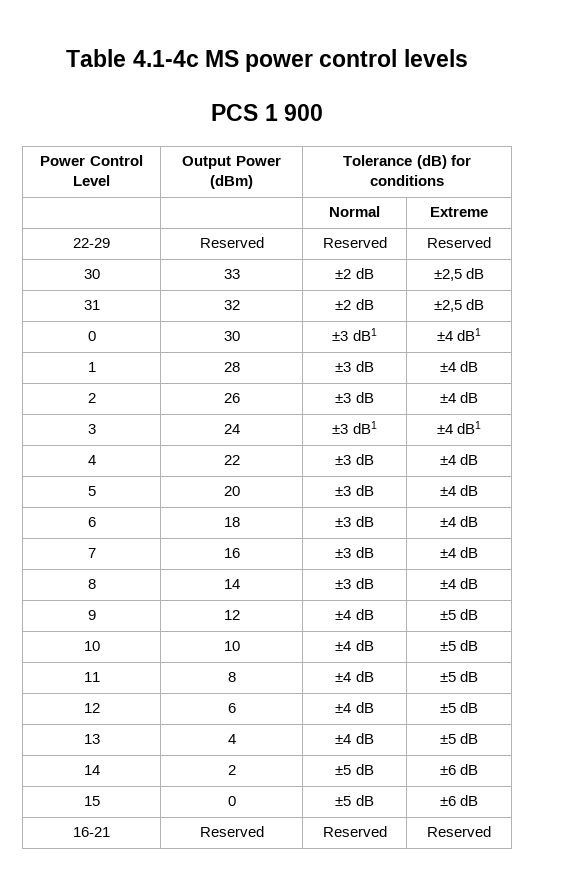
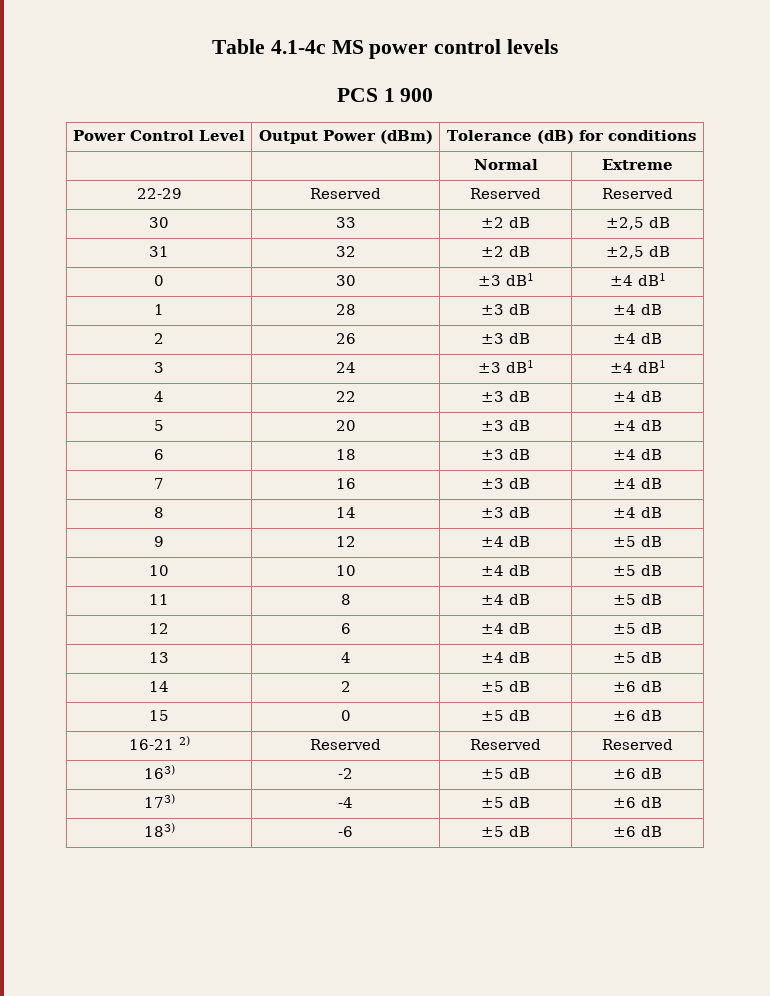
- 16-21 | Reserved | Reserved | Reserved
+ 16-21 2) | Reserved | Reserved | Reserved
+ 163) | -2 | ±5 dB | ±6 dB
+ 173) | -4 | ±5 dB | ±6 dB
+ 183) | -6 | ±5 dB | ±6 dB

